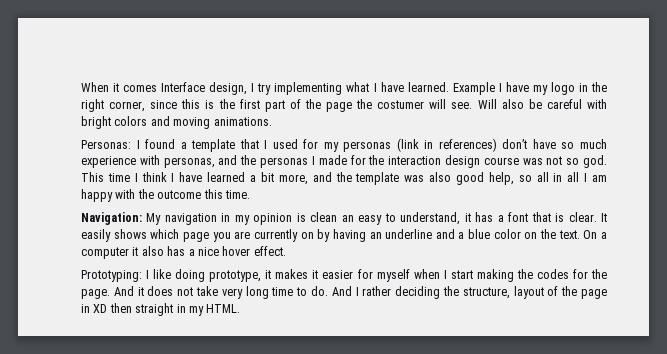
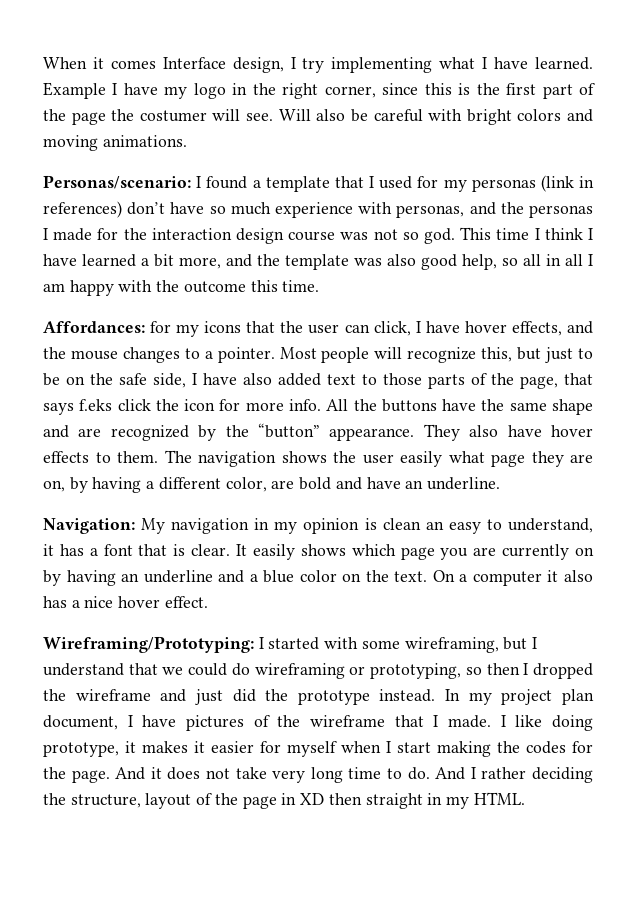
- Personas: I found a template that I used for my personas (link in references) don’t have so much experience with personas, and the personas I made for the interaction design course was not so god.
+ Personas/scenario: I found a template that I used for my personas (link in references) don’t have so much experience with personas, and the personas I made for the interaction design course was not so god.
+ Affordances: for my icons that the user can click, I have hover effects, and the mouse changes to a pointer. Most people will recognize this, but just to be on the safe side, I have also added text to those parts of the page, that says f.eks click the icon for more info. All the buttons have the same shape and are recognized by the “button” appearance. They also have hover effects to them. The navigation shows the user easily what page they are on, by having a different color, are bold and have an underline.
- Prototyping: I like doing prototype, it makes it easier for myself when I start making the codes for the page.
+ Wireframing/Prototyping: I started with some wireframing, but I understand that we could do wireframing or prototyping, so then I dropped the wireframe and just did the prototype instead. In my project plan document, I have pictures of the wireframe that I made. I like doing prototype, it makes it easier for myself when I start making the codes for the page.

